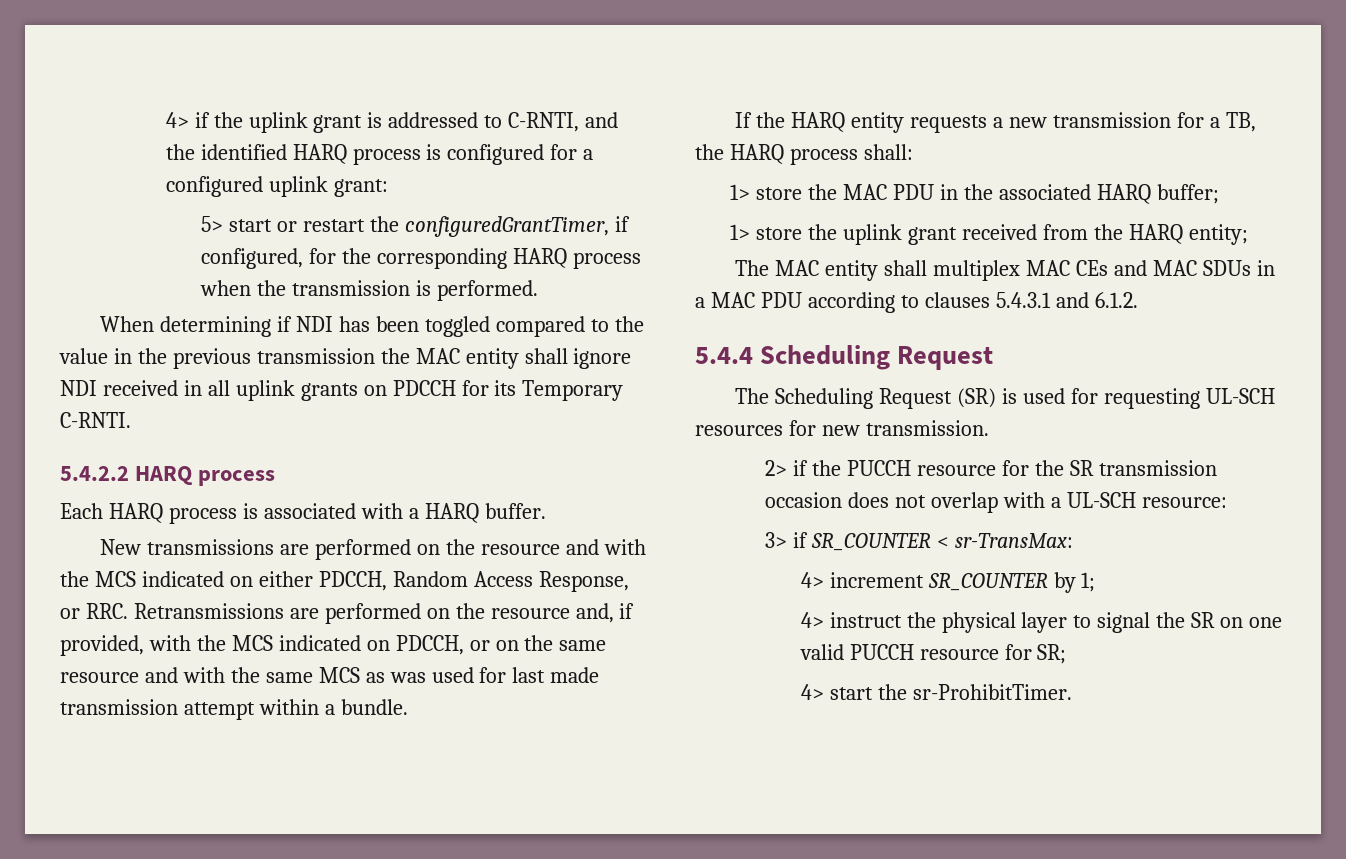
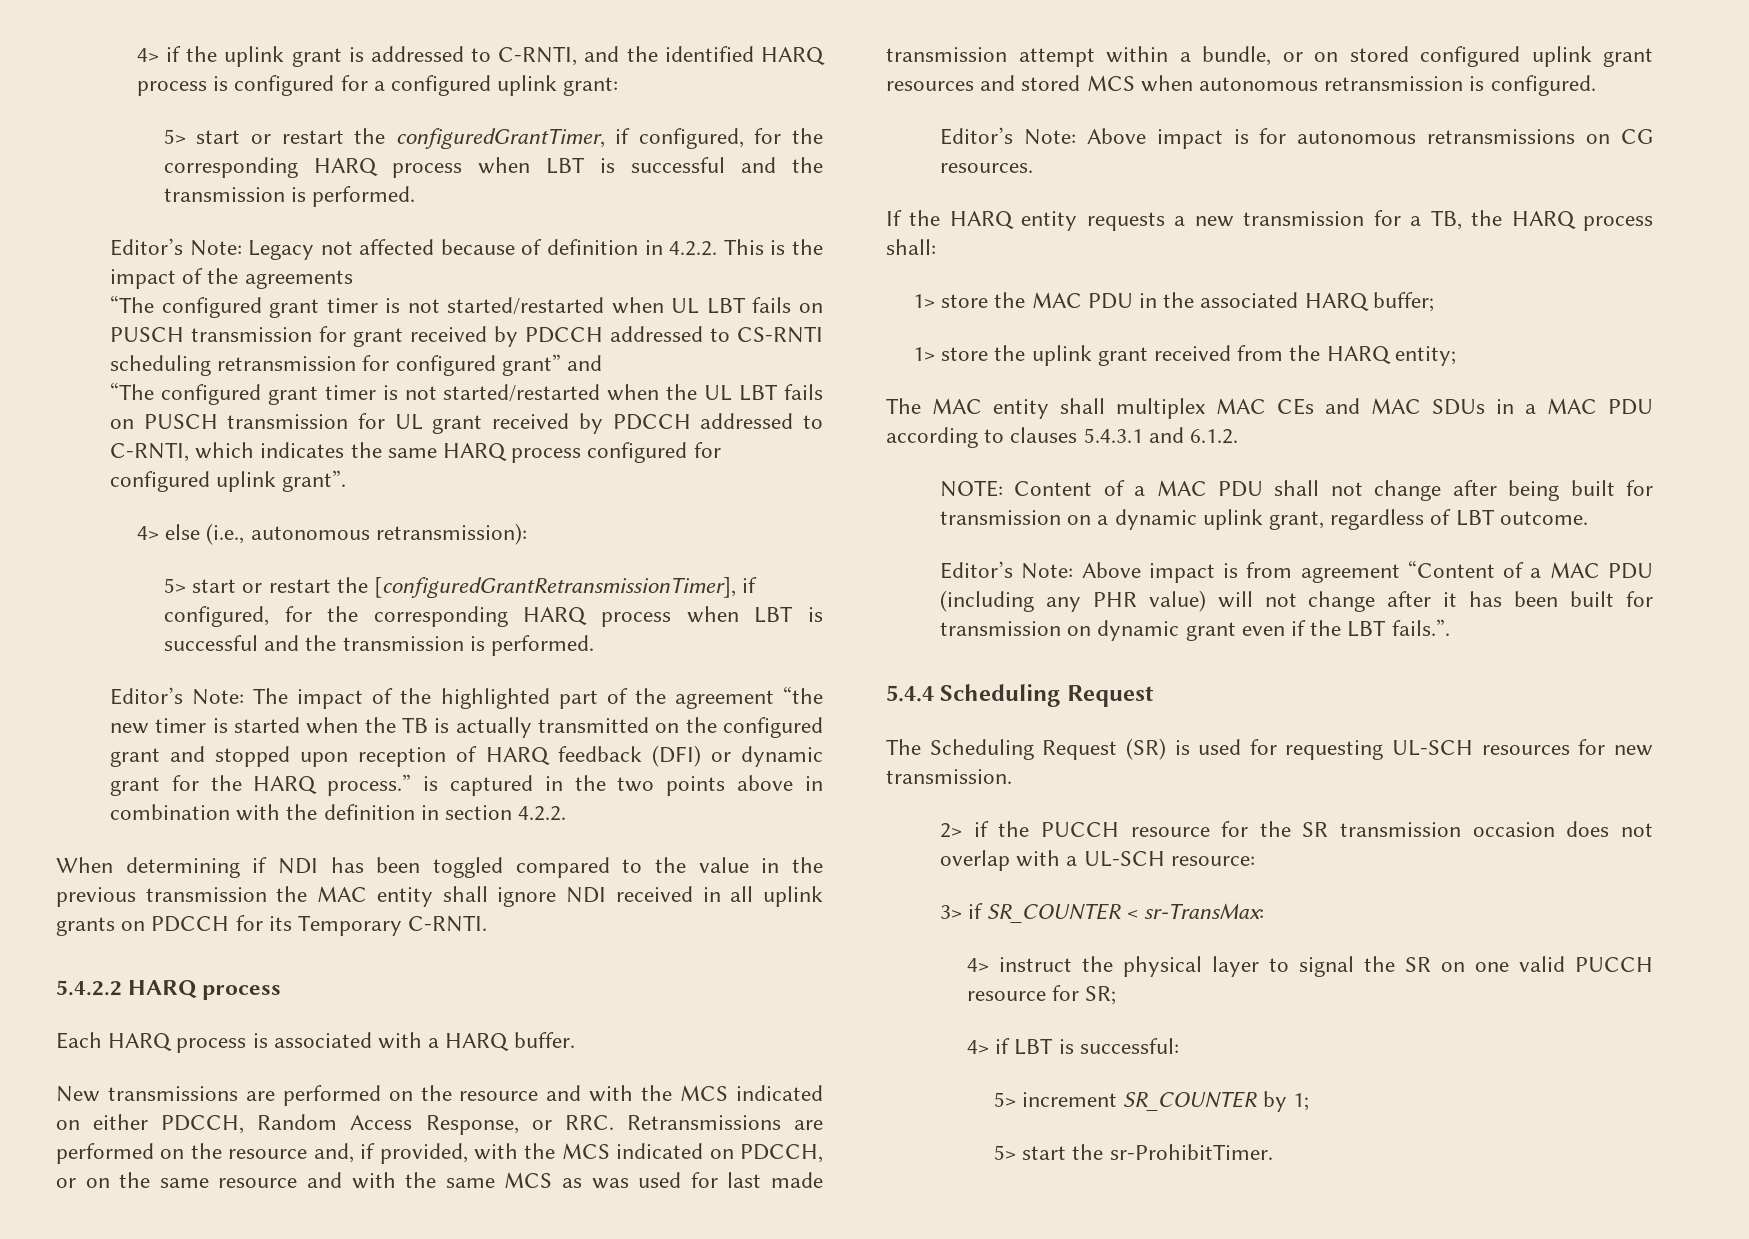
- 5> start or restart the configuredGrantTimer, if configured, for the corresponding HARQ process when the transmission is performed.
+ 5> start or restart the configuredGrantTimer, if configured, for the corresponding HARQ process when LBT is successful and the transmission is performed.
+ Editor’s Note: Legacy not affected because of definition in 4.2.2. This is the impact of the agreements
+ “The configured grant timer is not started/restarted when UL LBT fails on PUSCH transmission for grant received by PDCCH addressed to CS-RNTI scheduling retransmission for configured grant” and
+ “The configured grant timer is not started/restarted when the UL LBT fails on PUSCH transmission for UL grant received by PDCCH addressed to C-RNTI, which indicates the same HARQ process configured for configured uplink grant”.
+ 4> else (i.e., autonomous retransmission):
+ 5> start or restart the [configuredGrantRetransmissionTimer], if configured, for the corresponding HARQ process when LBT is successful and the transmission is performed.
+ Editor’s Note: The impact of the highlighted part of the agreement “the new timer is started when the TB is actually transmitted on the configured grant and stopped upon reception of HARQ feedback (DFI) or dynamic grant for the HARQ process.” is captured in the two points above in combination with the definition in section 4.2.2.
- New transmissions are performed on the resource and with the MCS indicated on either PDCCH, Random Access Response, or RRC. Retransmissions are performed on the resource and, if provided, with the MCS indicated on PDCCH, or on the same resource and with the same MCS as was used for last made transmission attempt within a bundle.
+ New transmissions are performed on the resource and with the MCS indicated on either PDCCH, Random Access Response, or RRC. Retransmissions are performed on the resource and, if provided, with the MCS indicated on PDCCH, or on the same resource and with the same MCS as was used for last made transmission attempt within a bundle, or on stored configured uplink grant resources and stored MCS when autonomous retransmission is configured.
+ Editor’s Note: Above impact is for autonomous retransmissions on CG resources.
+ NOTE: Content of a MAC PDU shall not change after being built for transmission on a dynamic uplink grant, regardless of LBT outcome.
+ Editor’s Note: Above impact is from agreement “Content of a MAC PDU (including any PHR value) will not change after it has been built for transmission on dynamic grant even if the LBT fails.”.
- 4> increment SR_COUNTER by 1;
- 4> start the sr-ProhibitTimer.
+ 4> if LBT is successful:
+ 5> increment SR_COUNTER by 1;
+ 5> start the sr-ProhibitTimer.

